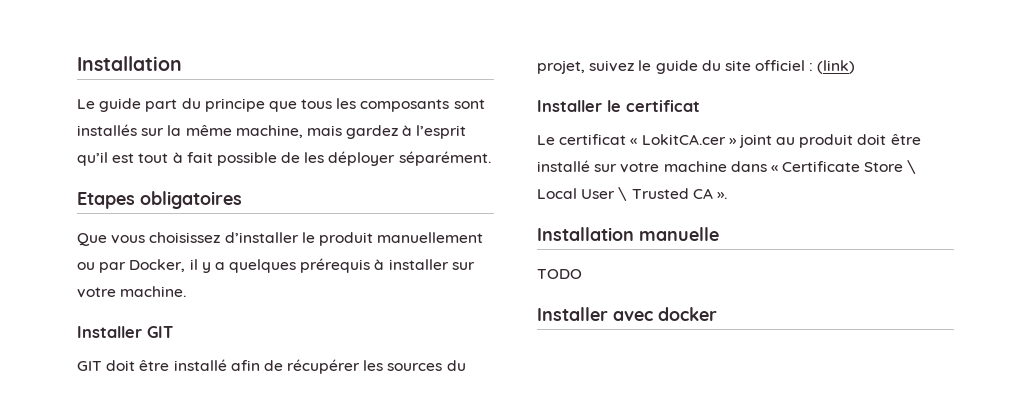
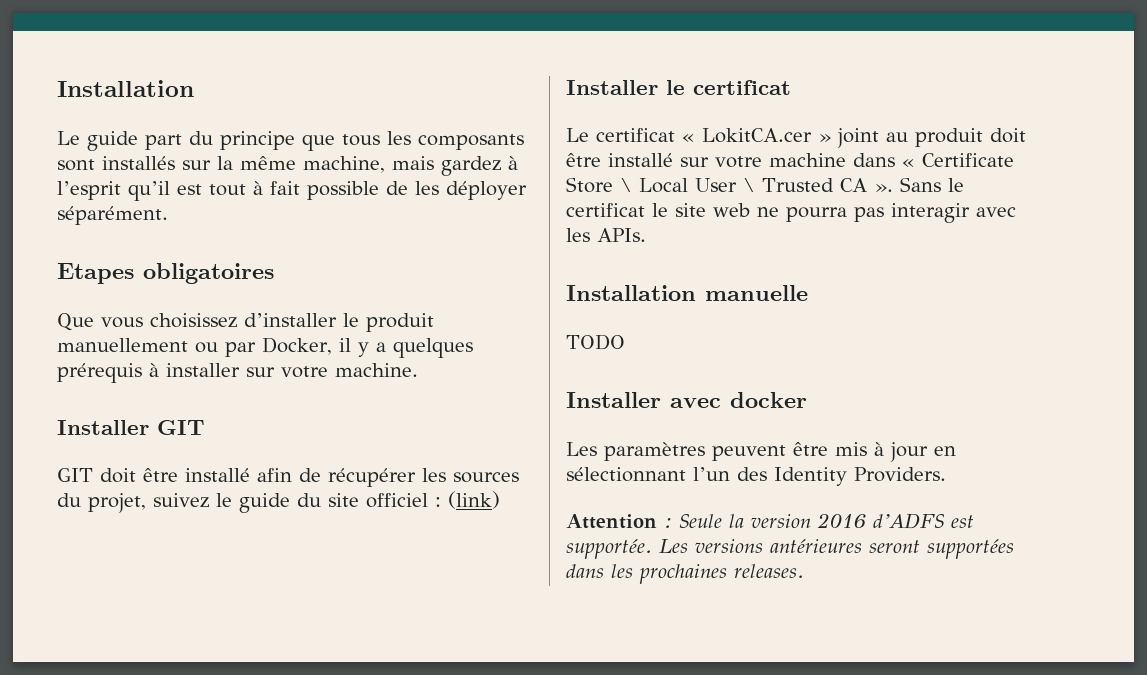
+ Sans le certificat le site web ne pourra pas interagir avec les APIs.
+ Les paramètres peuvent être mis à jour en sélectionnant l’un des Identity Providers.
+ Attention : Seule la version 2016 d’ADFS est supportée. Les versions antérieures seront supportées dans les prochaines releases.

